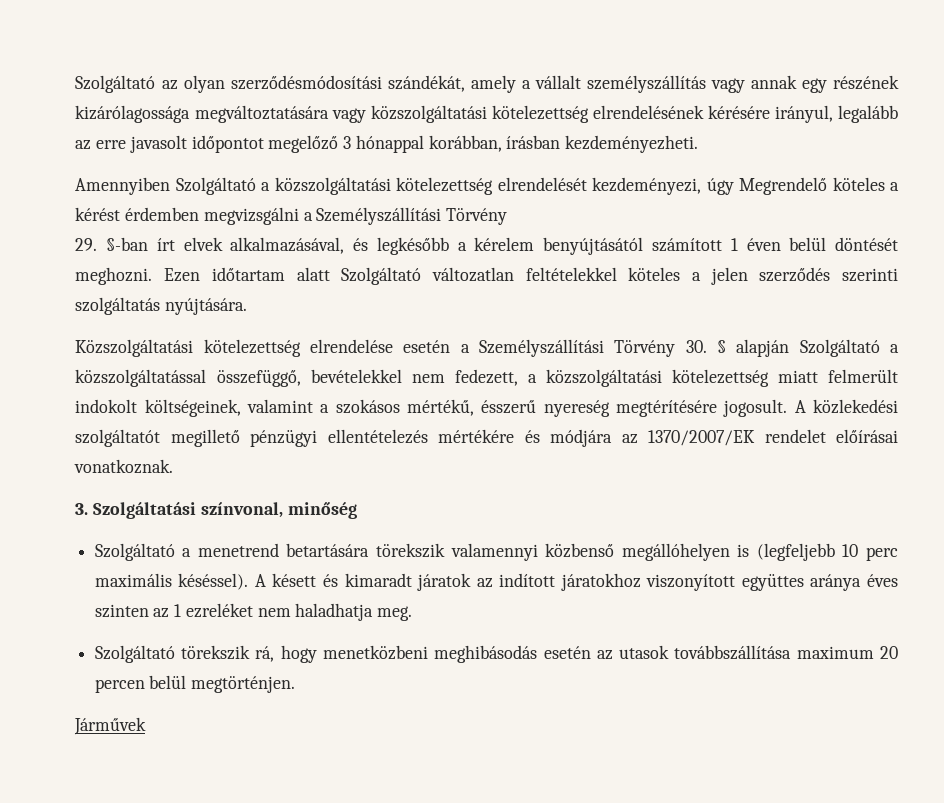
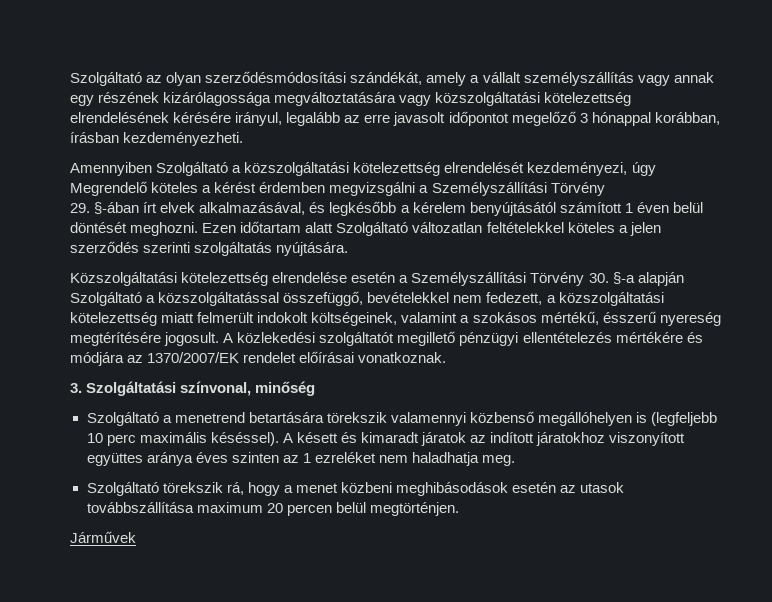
- 29. §-ban írt elvek alkalmazásával, és legkésőbb a kérelem benyújtásától számított 1 éven belül döntését meghozni.
+ 29. §-ában írt elvek alkalmazásával, és legkésőbb a kérelem benyújtásától számított 1 éven belül döntését meghozni.
- Közszolgáltatási kötelezettség elrendelése esetén a Személyszállítási Törvény 30. § alapján Szolgáltató a közszolgáltatással összefüggő, bevételekkel nem fedezett, a közszolgáltatási kötelezettség miatt felmerült indokolt költségeinek, valamint a szokásos mértékű, ésszerű nyereség megtérítésére jogosult.
+ Közszolgáltatási kötelezettség elrendelése esetén a Személyszállítási Törvény 30. §-a alapján Szolgáltató a közszolgáltatással összefüggő, bevételekkel nem fedezett, a közszolgáltatási kötelezettség miatt felmerült indokolt költségeinek, valamint a szokásos mértékű, ésszerű nyereség megtérítésére jogosult.
- Szolgáltató törekszik rá, hogy menetközbeni meghibásodás esetén az utasok továbbszállítása maximum 20 percen belül megtörténjen.
+ Szolgáltató törekszik rá, hogy a menet közbeni meghibásodások esetén az utasok továbbszállítása maximum 20 percen belül megtörténjen.

